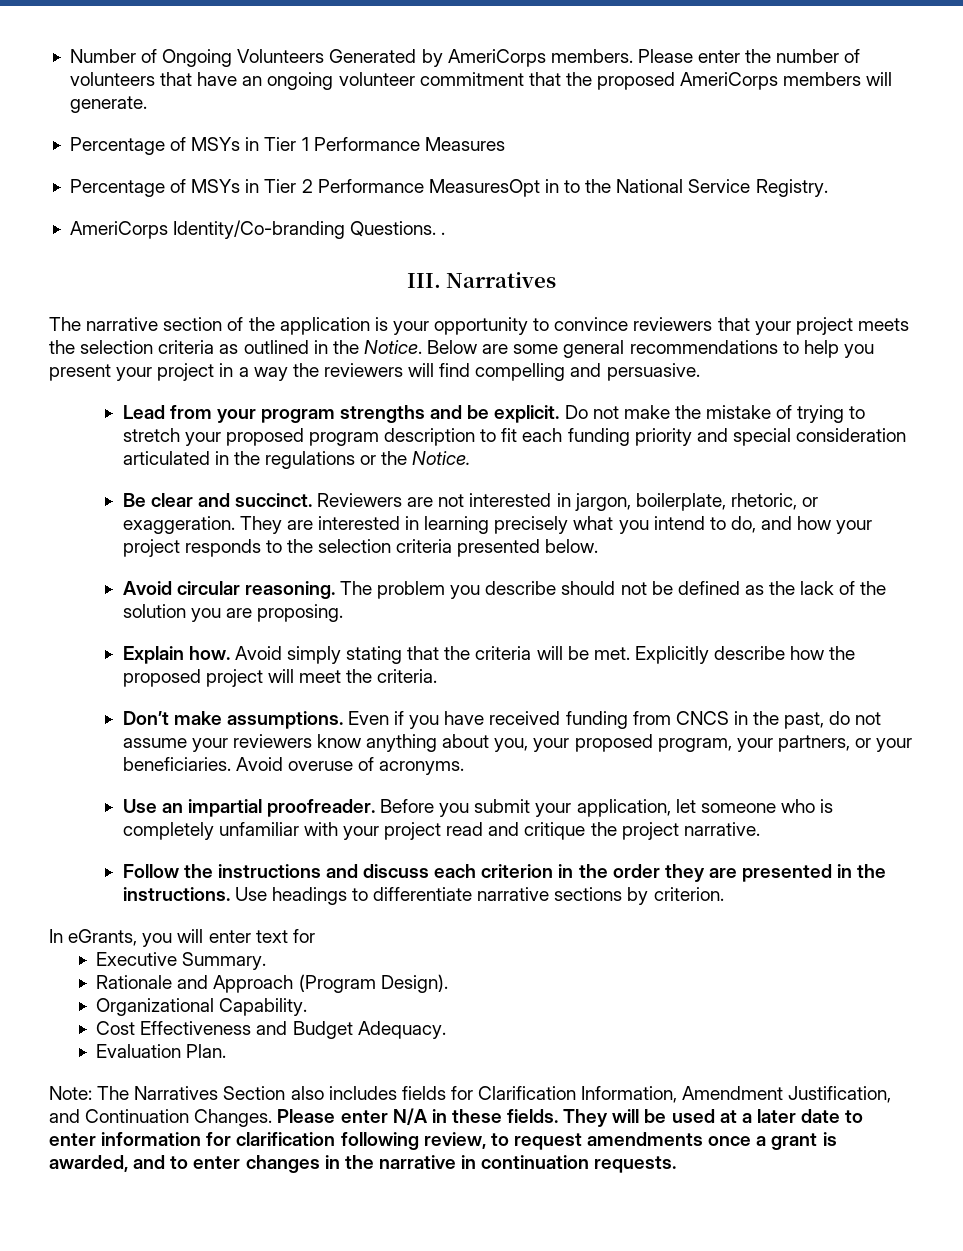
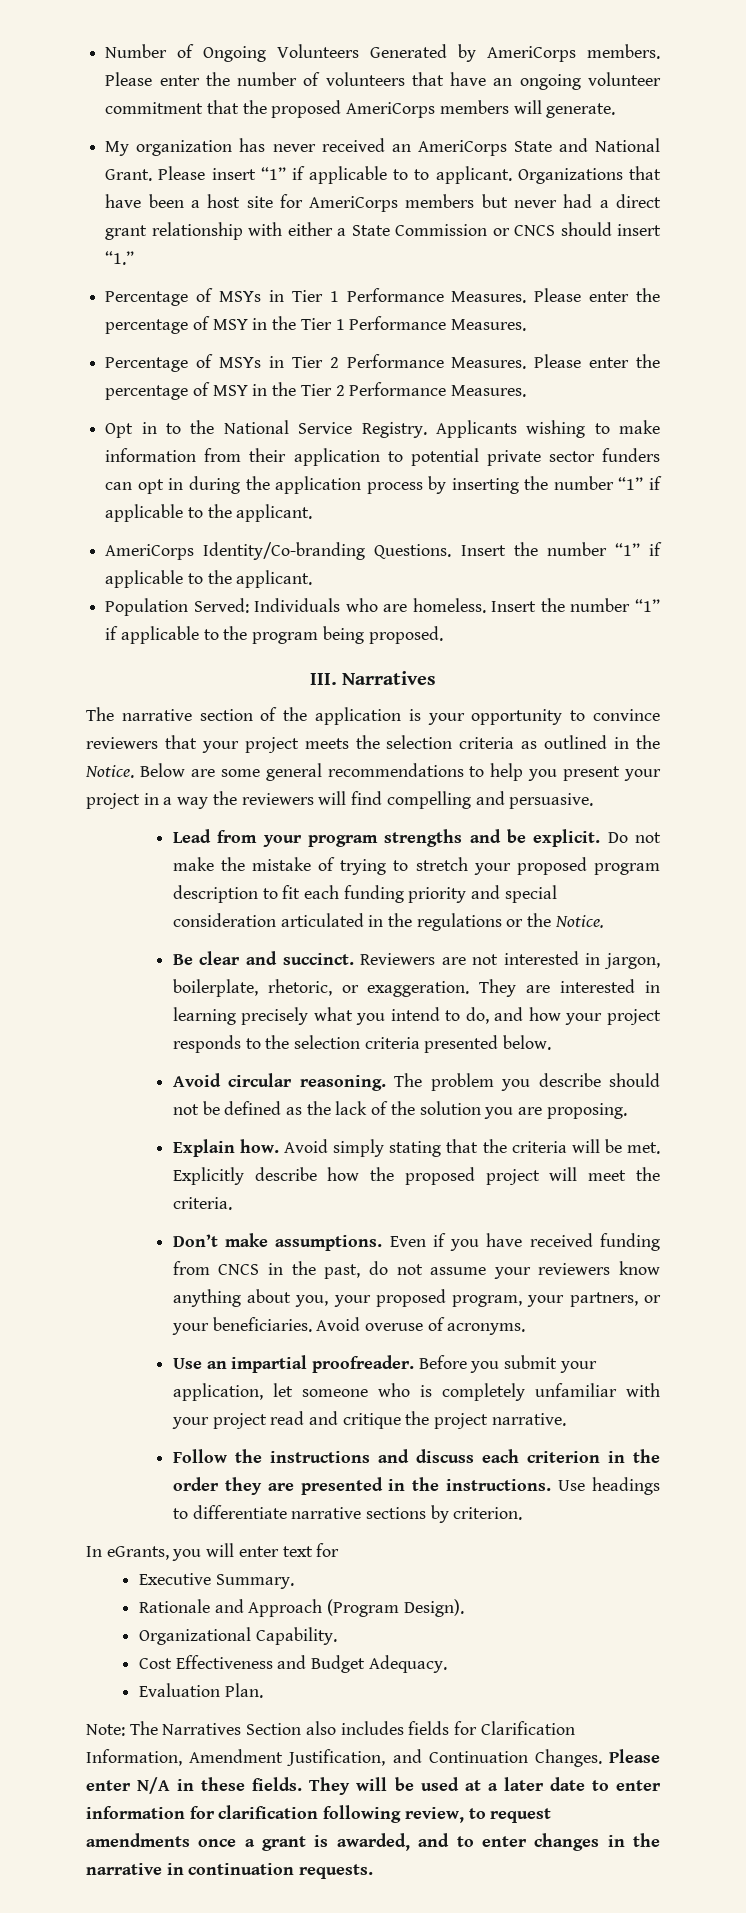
+ My organization has never received an AmeriCorps State and National Grant. Please insert “1” if applicable to to applicant. Organizations that have been a host site for AmeriCorps members but never had a direct grant relationship with either a State Commission or CNCS should insert “1.”
- Percentage of MSYs in Tier 1 Performance Measures
+ Percentage of MSYs in Tier 1 Performance Measures. Please enter the percentage of MSY in the Tier 1 Performance Measures.
- Percentage of MSYs in Tier 2 Performance MeasuresOpt in to the National Service Registry.
- AmeriCorps Identity/Co-branding Questions. .
+ Percentage of MSYs in Tier 2 Performance Measures. Please enter the percentage of MSY in the Tier 2 Performance Measures.
+ Opt in to the National Service Registry. Applicants wishing to make information from their application to potential private sector funders can opt in during the application process by inserting the number “1” if applicable to the applicant.
+ AmeriCorps Identity/Co-branding Questions. Insert the number “1” if applicable to the applicant.
+ Population Served: Individuals who are homeless. Insert the number “1” if applicable to the program being proposed.

